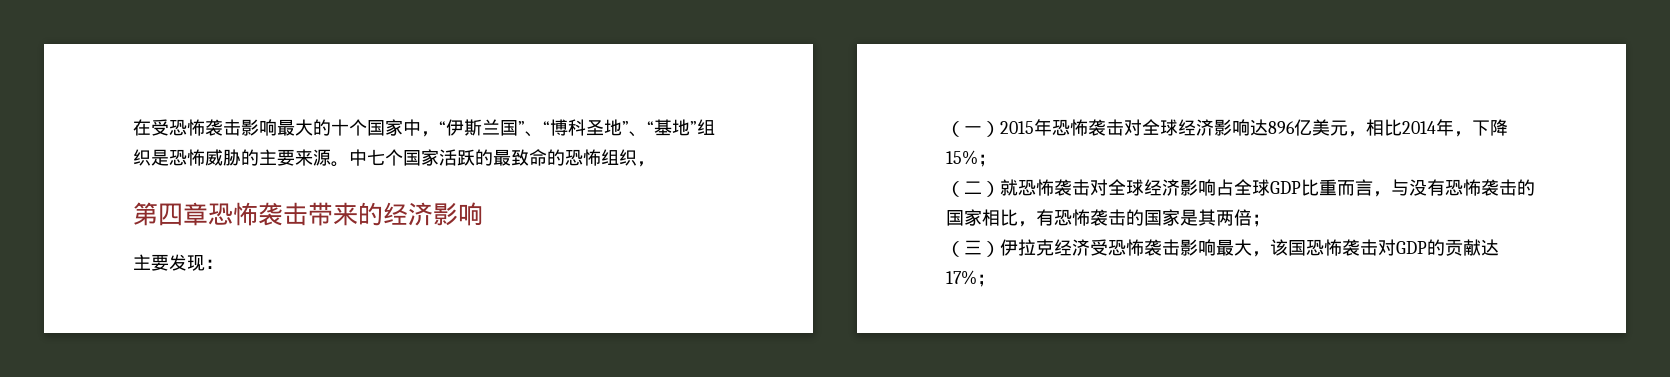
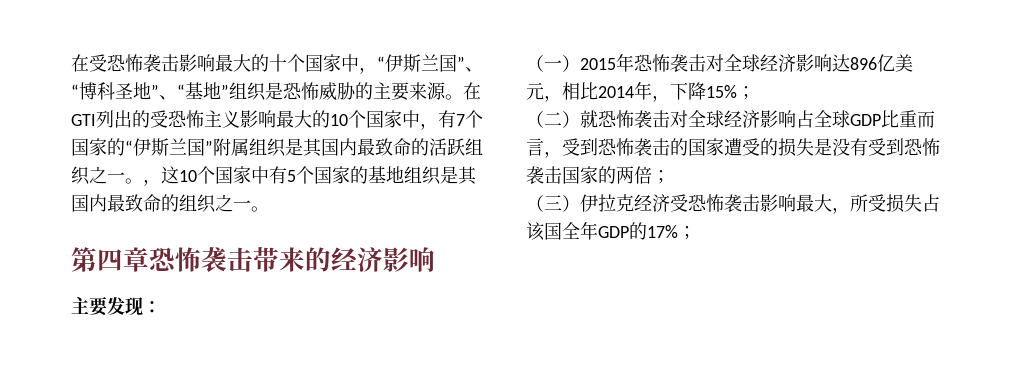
- 中七个国家活跃的最致命的恐怖组织，
+ 在GTI列出的受恐怖主义影响最大的10个国家中，有7个国家的“伊斯兰国”附属组织是其国内最致命的活跃组织之一。，这10个国家中有5个国家的基地组织是其国内最致命的组织之一。
- （二）就恐怖袭击对全球经济影响占全球GDP比重而言，与没有恐怖袭击的国家相比，有恐怖袭击的国家是其两倍；
+ （二）就恐怖袭击对全球经济影响占全球GDP比重而言，受到恐怖袭击的国家遭受的损失是没有受到恐怖袭击国家的两倍；
- （三）伊拉克经济受恐怖袭击影响最大，该国恐怖袭击对GDP的贡献达17%；
+ （三）伊拉克经济受恐怖袭击影响最大，所受损失占该国全年GDP的17%；

